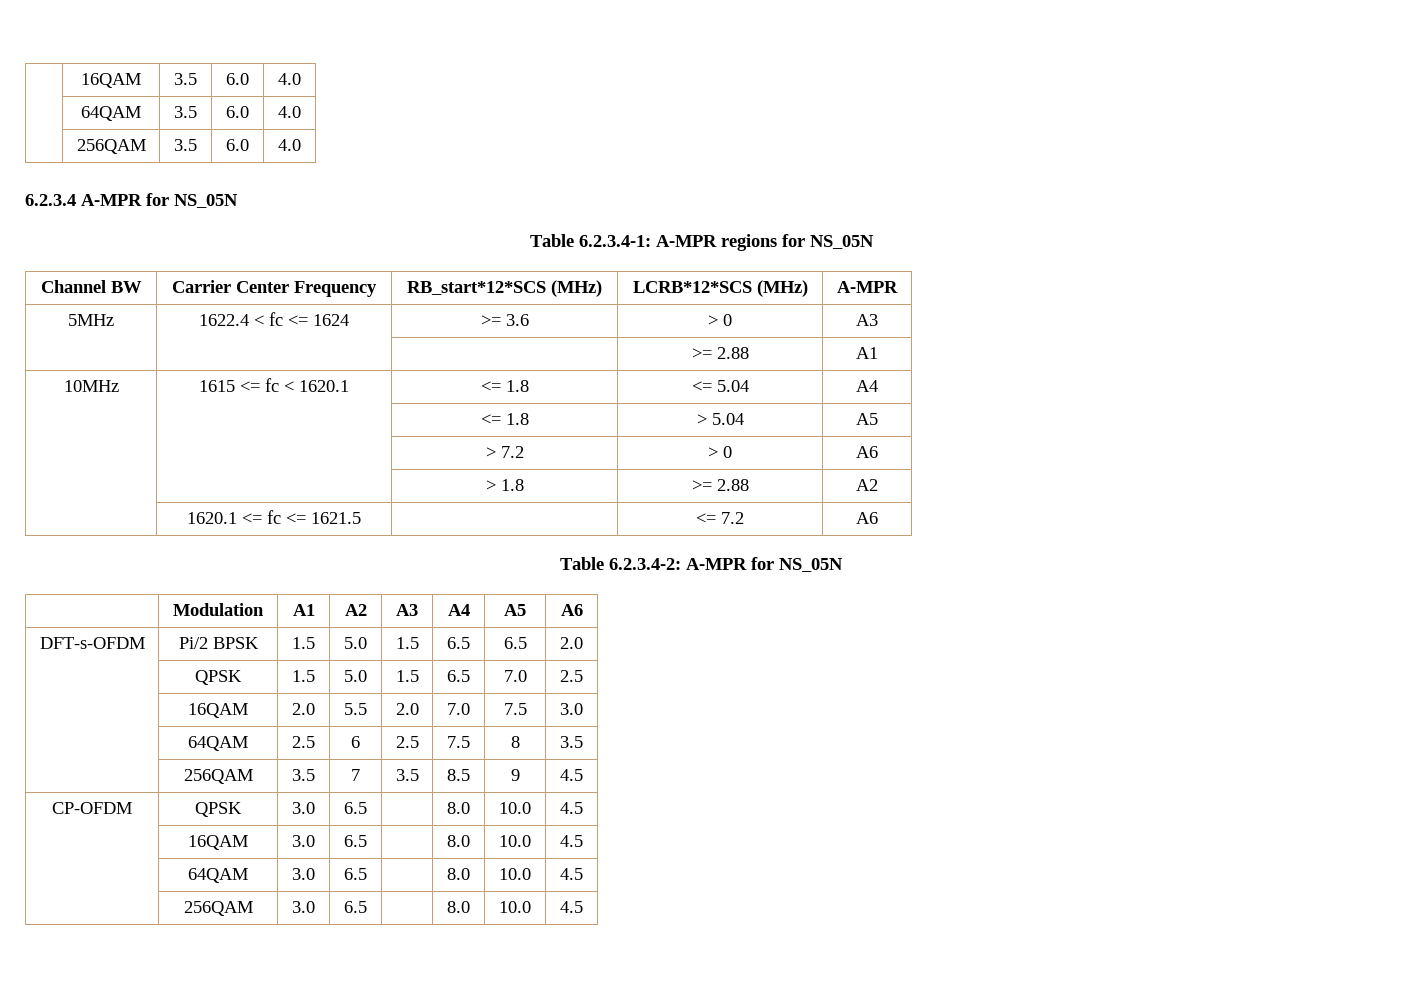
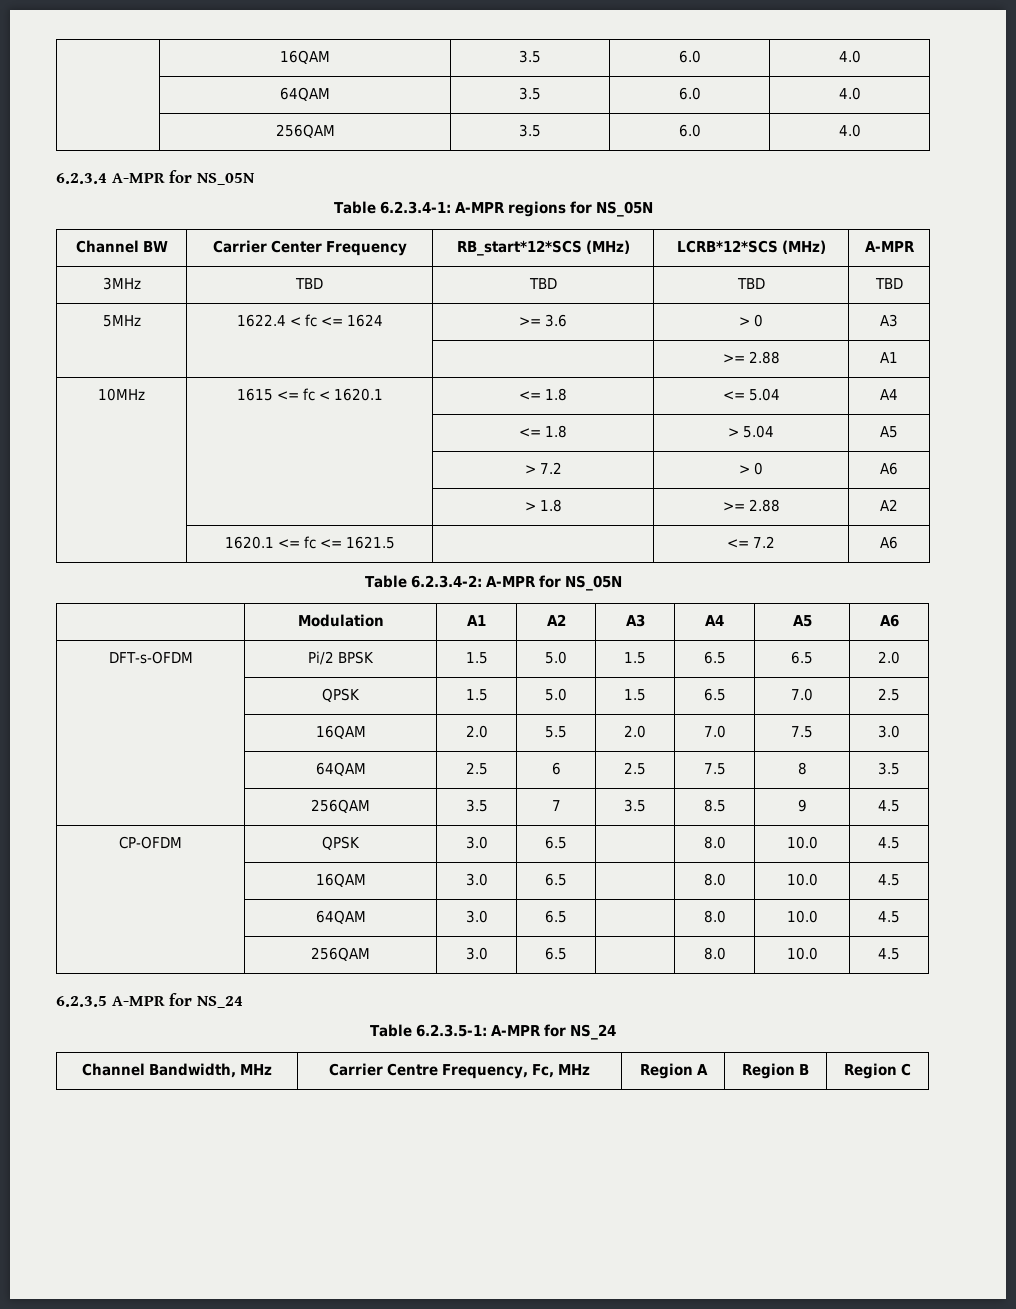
+ 3MHz | TBD | TBD | TBD | TBD
+ 6.2.3.5 A-MPR for NS_24
+ Table 6.2.3.5-1: A-MPR for NS_24
+ Channel Bandwidth, MHz | Carrier Centre Frequency, Fc, MHz | Region A | Region B | Region C

